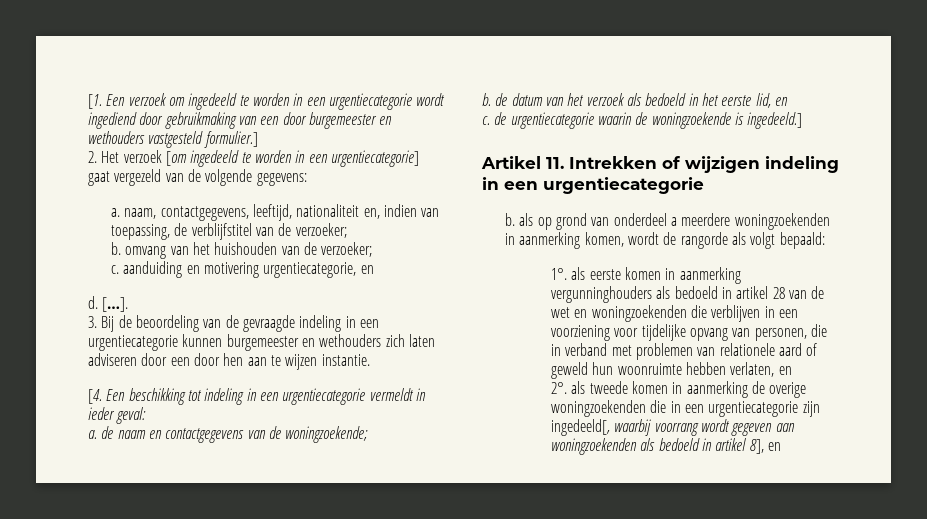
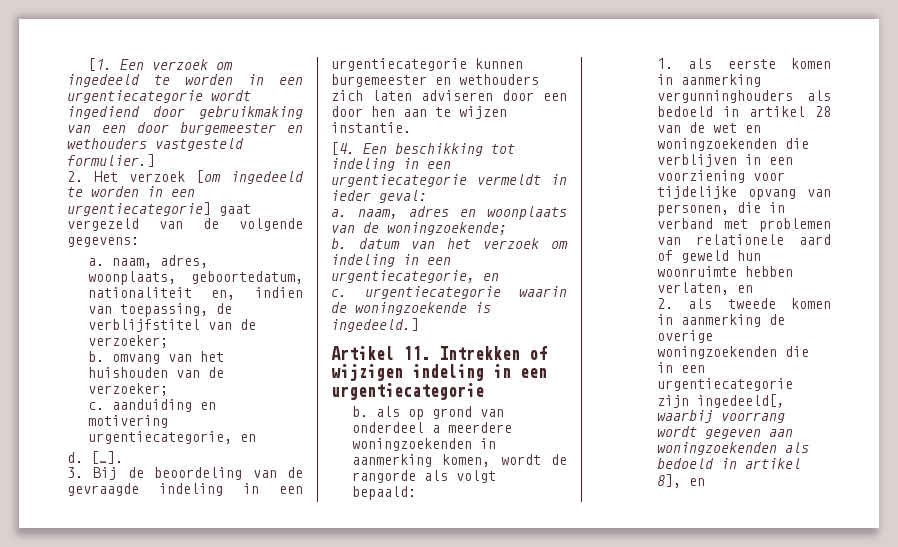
- a. naam, contactgegevens, leeftijd, nationaliteit en, indien van toepassing, de verblijfstitel van de verzoeker;
+ a. naam, adres, woonplaats, geboortedatum, nationaliteit en, indien van toepassing, de verblijfstitel van de verzoeker;
- a. de naam en contactgegevens van de woningzoekende;
+ a. naam, adres en woonplaats van de woningzoekende;
- b. de datum van het verzoek als bedoeld in het eerste lid, en
+ b. datum van het verzoek om indeling in een urgentiecategorie, en
- c. de urgentiecategorie waarin de woningzoekende is ingedeeld.]
+ c. urgentiecategorie waarin de woningzoekende is ingedeeld.]
- 1°. als eerste komen in aanmerking vergunninghouders als bedoeld in artikel 28 van de wet en woningzoekenden die verblijven in een voorziening voor tijdelijke opvang van personen, die in verband met problemen van relationele aard of geweld hun woonruimte hebben verlaten, en
+ 1. als eerste komen in aanmerking vergunninghouders als bedoeld in artikel 28 van de wet en woningzoekenden die verblijven in een voorziening voor tijdelijke opvang van personen, die in verband met problemen van relationele aard of geweld hun woonruimte hebben verlaten, en
- 2°. als tweede komen in aanmerking de overige woningzoekenden die in een urgentiecategorie zijn ingedeeld[, waarbij voorrang wordt gegeven aan woningzoekenden als bedoeld in artikel 8], en
+ 2. als tweede komen in aanmerking de overige woningzoekenden die in een urgentiecategorie zijn ingedeeld[, waarbij voorrang wordt gegeven aan woningzoekenden als bedoeld in artikel 8], en

